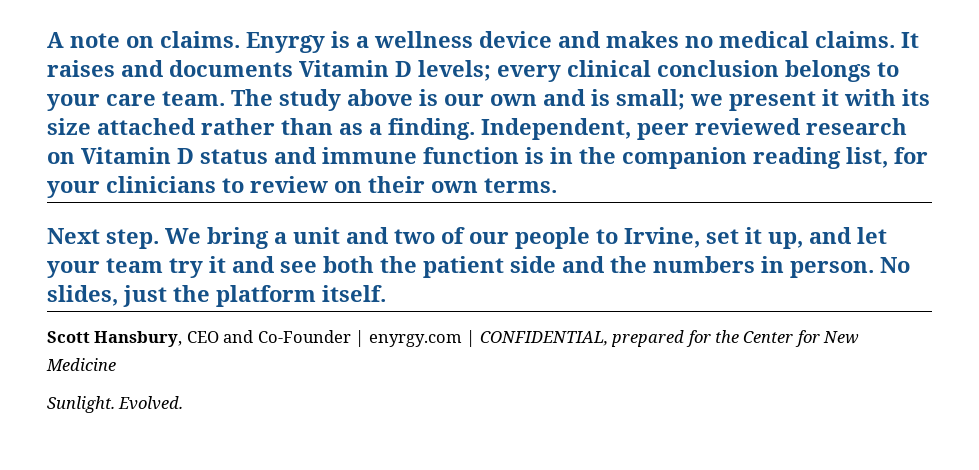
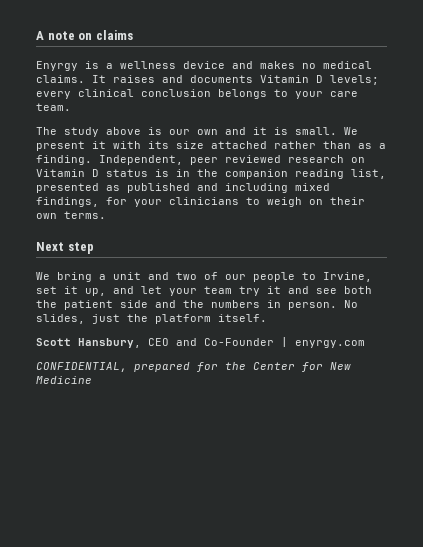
- A note on claims. Enyrgy is a wellness device and makes no medical claims.
+ A note on claims
+ Enyrgy is a wellness device and makes no medical claims.
- It raises and documents Vitamin D levels; every clinical conclusion belongs to your care team. The study above is our own and is small; we present it with its size attached rather than as a finding.
+ It raises and documents Vitamin D levels; every clinical conclusion belongs to your care team.
+ The study above is our own and it is small. We present it with its size attached rather than as a finding.
- Independent, peer reviewed research on Vitamin D status and immune function is in the companion reading list, for your clinicians to review on their own terms.
+ Independent, peer reviewed research on Vitamin D status is in the companion reading list, presented as published and including mixed findings, for your clinicians to weigh on their own terms.
- Next step. We bring a unit and two of our people to Irvine, set it up, and let your team try it and see both the patient side and the numbers in person.
+ Next step
+ We bring a unit and two of our people to Irvine, set it up, and let your team try it and see both the patient side and the numbers in person.
- Scott Hansbury, CEO and Co-Founder | enyrgy.com | CONFIDENTIAL, prepared for the Center for New Medicine
+ Scott Hansbury, CEO and Co-Founder | enyrgy.com
+ CONFIDENTIAL, prepared for the Center for New Medicine
- Sunlight. Evolved.

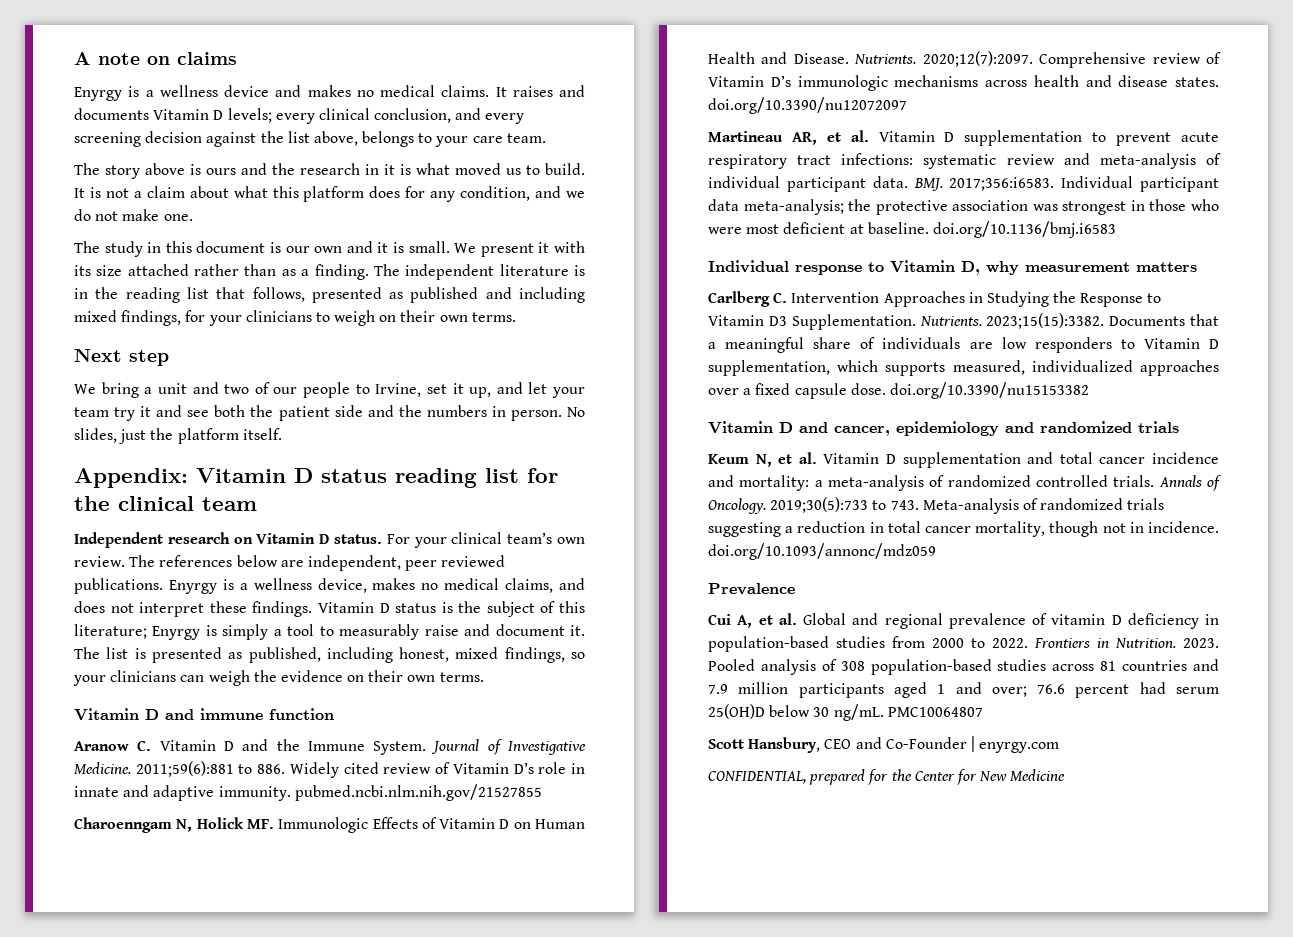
- It raises and documents Vitamin D levels; every clinical conclusion belongs to your care team.
+ It raises and documents Vitamin D levels; every clinical conclusion, and every screening decision against the list above, belongs to your care team.
+ The story above is ours and the research in it is what moved us to build. It is not a claim about what this platform does for any condition, and we do not make one.
- The study above is our own and it is small.
+ The study in this document is our own and it is small.
- Independent, peer reviewed research on Vitamin D status is in the companion reading list, presented as published and including mixed findings, for your clinicians to weigh on their own terms.
+ The independent literature is in the reading list that follows, presented as published and including mixed findings, for your clinicians to weigh on their own terms.
+ Appendix: Vitamin D status reading list for the clinical team
+ Independent research on Vitamin D status. For your clinical team’s own review. The references below are independent, peer reviewed publications. Enyrgy is a wellness device, makes no medical claims, and does not interpret these findings. Vitamin D status is the subject of this literature; Enyrgy is simply a tool to measurably raise and document it. The list is presented as published, including honest, mixed findings, so your clinicians can weigh the evidence on their own terms.
+ Vitamin D and immune function
+ Aranow C. Vitamin D and the Immune System. Journal of Investigative Medicine. 2011;59(6):881 to 886. Widely cited review of Vitamin D’s role in innate and adaptive immunity. pubmed.ncbi.nlm.nih.gov/21527855
+ Charoenngam N, Holick MF. Immunologic Effects of Vitamin D on Human Health and Disease. Nutrients. 2020;12(7):2097. Comprehensive review of Vitamin D’s immunologic mechanisms across health and disease states. doi.org/10.3390/nu12072097
+ Martineau AR, et al. Vitamin D supplementation to prevent acute respiratory tract infections: systematic review and meta-analysis of individual participant data. BMJ. 2017;356:i6583. Individual participant data meta-analysis; the protective association was strongest in those who were most deficient at baseline. doi.org/10.1136/bmj.i6583
+ Individual response to Vitamin D, why measurement matters
+ Carlberg C. Intervention Approaches in Studying the Response to Vitamin D3 Supplementation. Nutrients. 2023;15(15):3382. Documents that a meaningful share of individuals are low responders to Vitamin D supplementation, which supports measured, individualized approaches over a fixed capsule dose. doi.org/10.3390/nu15153382
+ Vitamin D and cancer, epidemiology and randomized trials
+ Keum N, et al. Vitamin D supplementation and total cancer incidence and mortality: a meta-analysis of randomized controlled trials. Annals of Oncology. 2019;30(5):733 to 743. Meta-analysis of randomized trials suggesting a reduction in total cancer mortality, though not in incidence. doi.org/10.1093/annonc/mdz059
+ Prevalence
+ Cui A, et al. Global and regional prevalence of vitamin D deficiency in population-based studies from 2000 to 2022. Frontiers in Nutrition. 2023. Pooled analysis of 308 population-based studies across 81 countries and 7.9 million participants aged 1 and over; 76.6 percent had serum 25(OH)D below 30 ng/mL. PMC10064807

